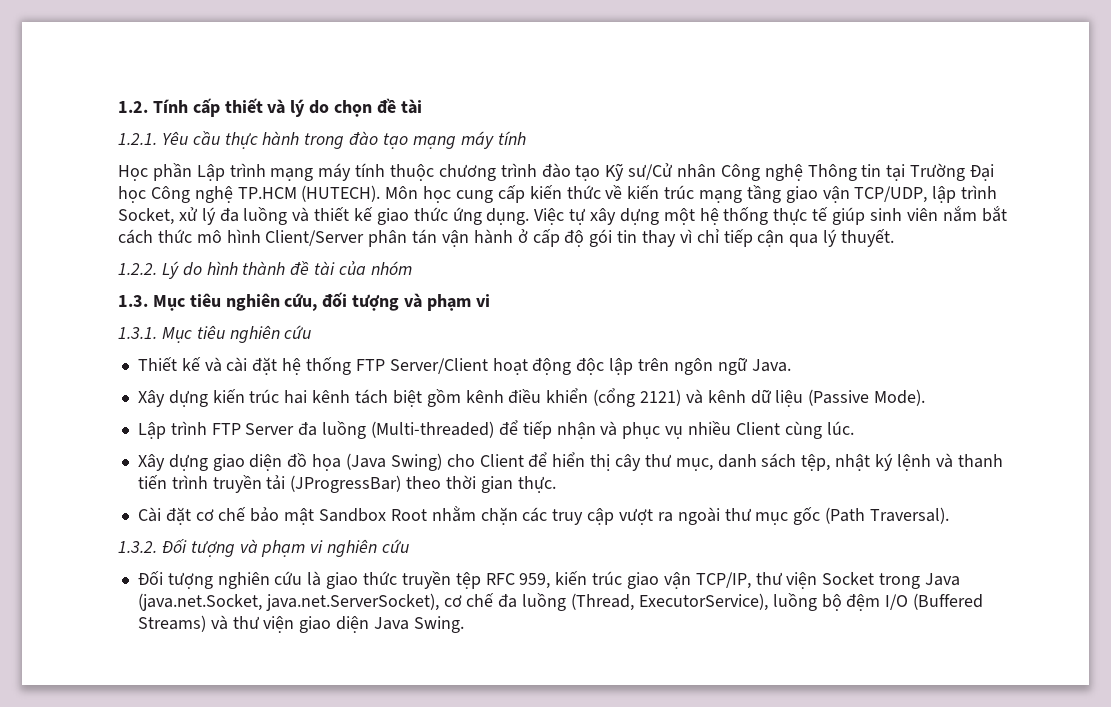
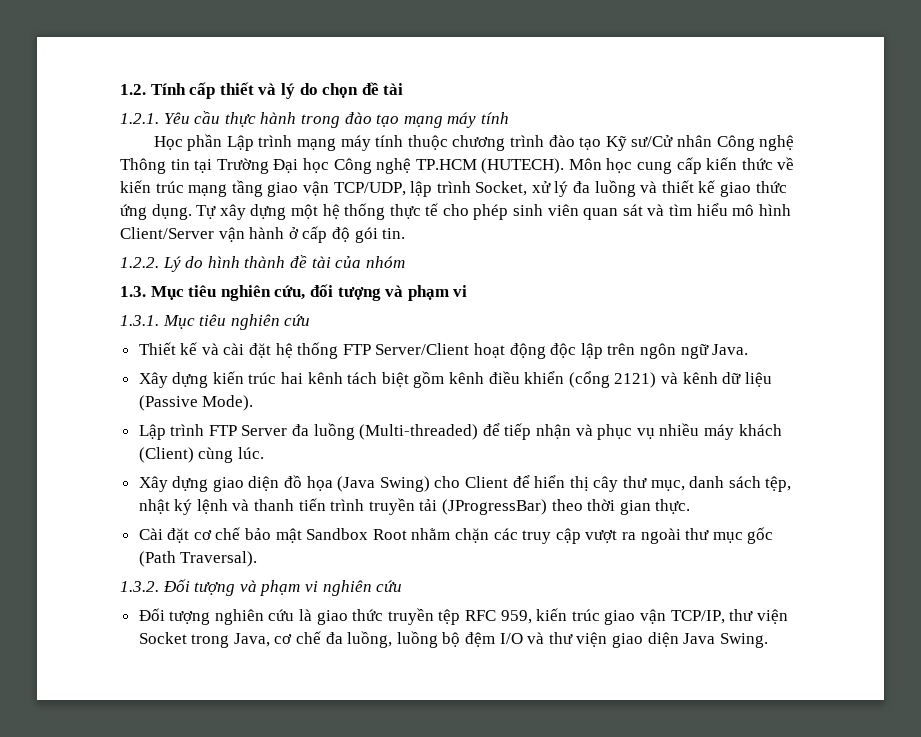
- Việc tự xây dựng một hệ thống thực tế giúp sinh viên nắm bắt cách thức mô hình Client/Server phân tán vận hành ở cấp độ gói tin thay vì chỉ tiếp cận qua lý thuyết.
+ Tự xây dựng một hệ thống thực tế cho phép sinh viên quan sát và tìm hiểu mô hình Client/Server vận hành ở cấp độ gói tin.
- Lập trình FTP Server đa luồng (Multi-threaded) để tiếp nhận và phục vụ nhiều Client cùng lúc.
+ Lập trình FTP Server đa luồng (Multi-threaded) để tiếp nhận và phục vụ nhiều máy khách (Client) cùng lúc.
- Đối tượng nghiên cứu là giao thức truyền tệp RFC 959, kiến trúc giao vận TCP/IP, thư viện Socket trong Java (java.net.Socket, java.net.ServerSocket), cơ chế đa luồng (Thread, ExecutorService), luồng bộ đệm I/O (Buffered Streams) và thư viện giao diện Java Swing.
+ Đối tượng nghiên cứu là giao thức truyền tệp RFC 959, kiến trúc giao vận TCP/IP, thư viện Socket trong Java, cơ chế đa luồng, luồng bộ đệm I/O và thư viện giao diện Java Swing.

